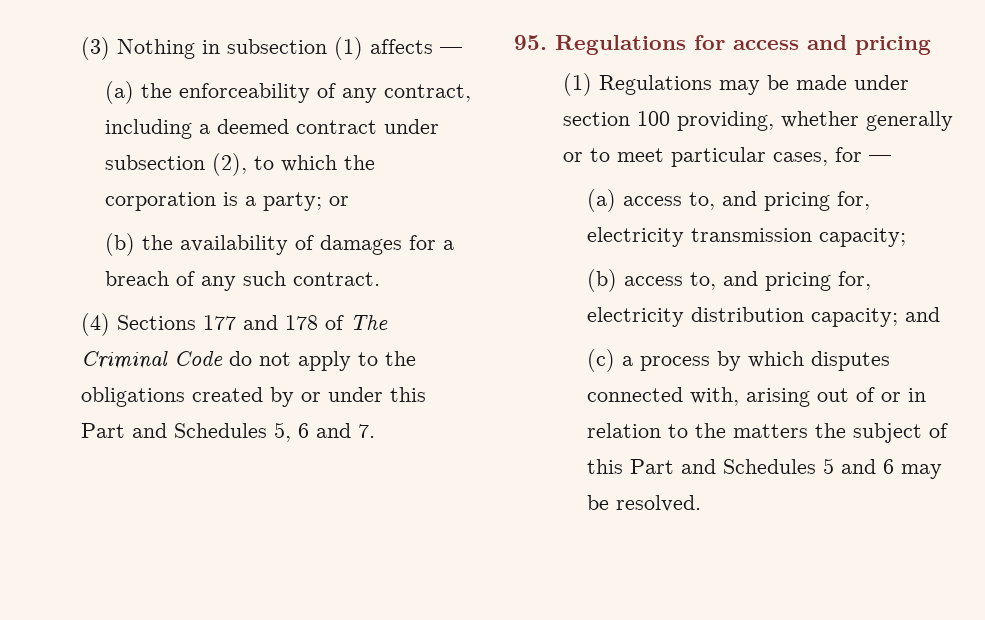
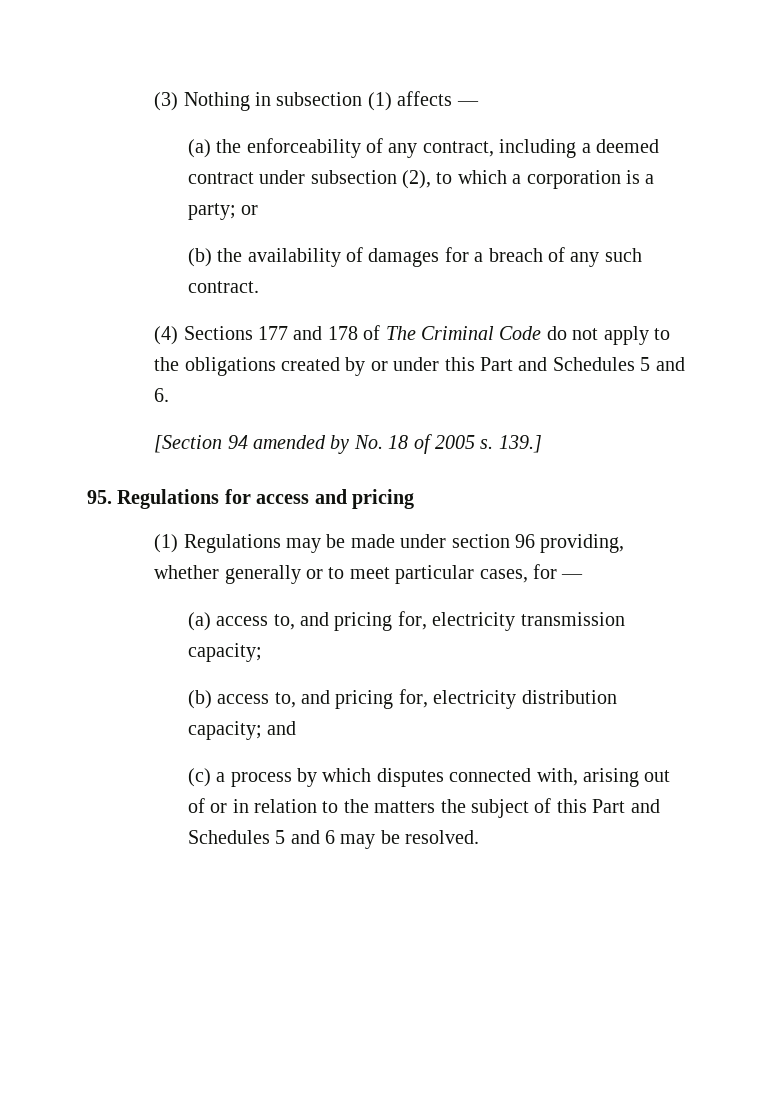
- (a) the enforceability of any contract, including a deemed contract under subsection (2), to which the corporation is a party; or
+ (a) the enforceability of any contract, including a deemed contract under subsection (2), to which a corporation is a party; or
- (4) Sections 177 and 178 of The Criminal Code do not apply to the obligations created by or under this Part and Schedules 5, 6 and 7.
+ (4) Sections 177 and 178 of The Criminal Code do not apply to the obligations created by or under this Part and Schedules 5 and 6.
+ [Section 94 amended by No. 18 of 2005 s. 139.]
- (1) Regulations may be made under section 100 providing, whether generally or to meet particular cases, for —
+ (1) Regulations may be made under section 96 providing, whether generally or to meet particular cases, for —

